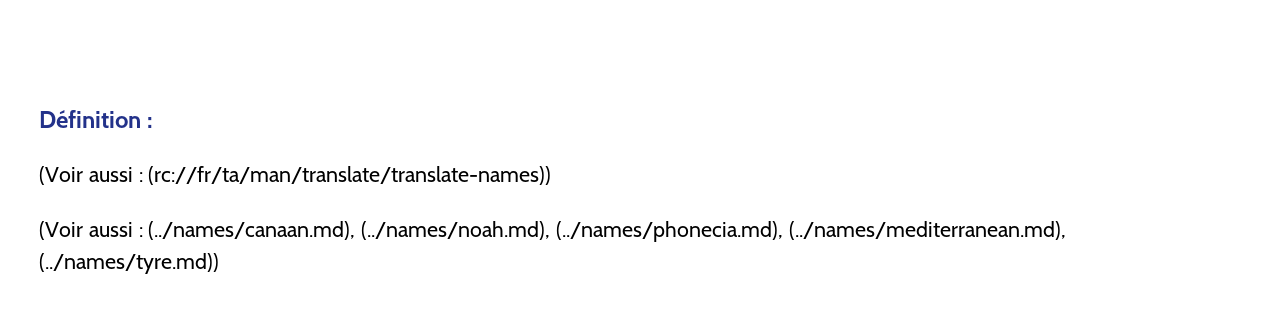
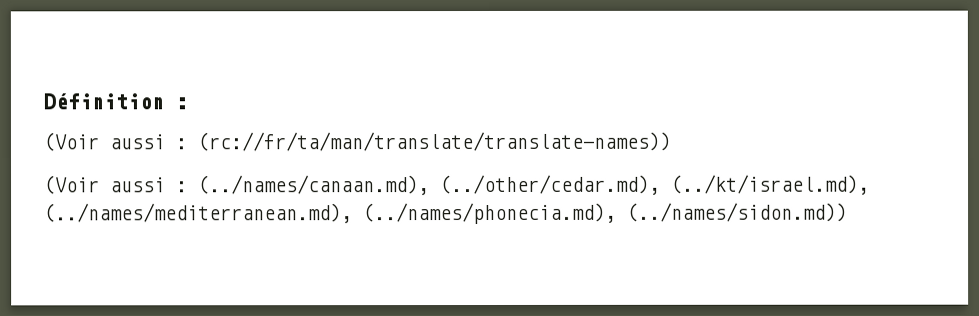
- (Voir aussi : (../names/canaan.md), (../names/noah.md), (../names/phonecia.md), (../names/mediterranean.md), (../names/tyre.md))
+ (Voir aussi : (../names/canaan.md), (../other/cedar.md), (../kt/israel.md), (../names/mediterranean.md), (../names/phonecia.md), (../names/sidon.md))

